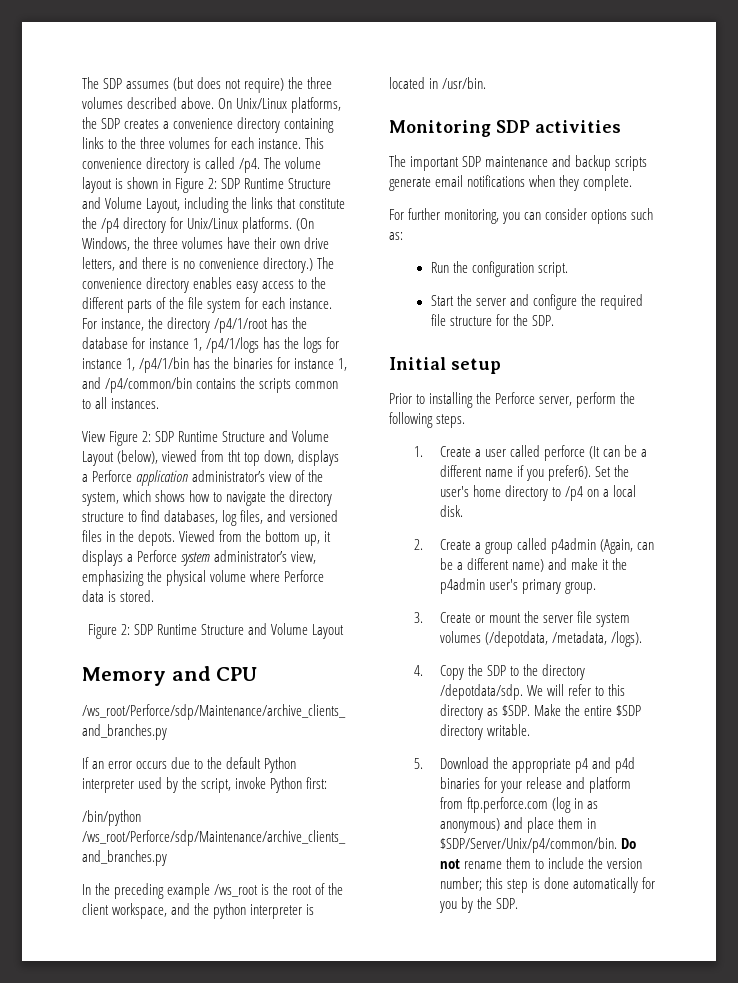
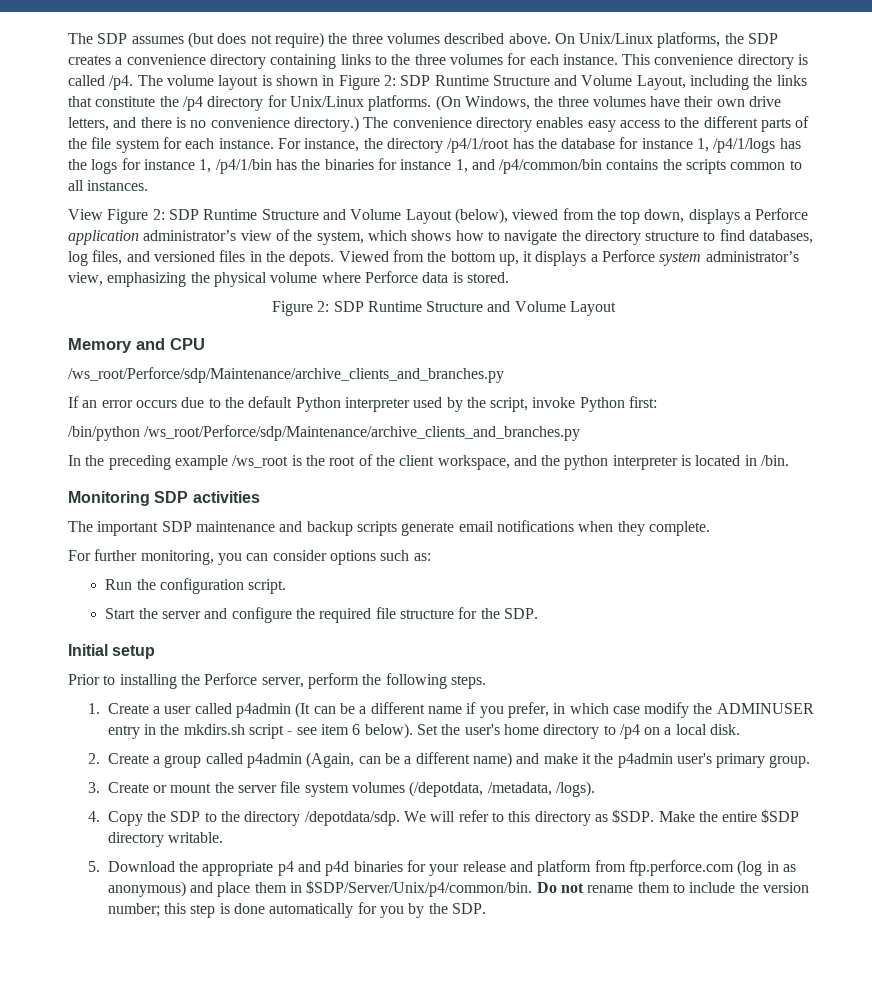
- View Figure 2: SDP Runtime Structure and Volume Layout (below), viewed from tht top down, displays a Perforce application administrator’s view of the system, which shows how to navigate the directory structure to find databases, log files, and versioned files in the depots.
+ View Figure 2: SDP Runtime Structure and Volume Layout (below), viewed from the top down, displays a Perforce application administrator’s view of the system, which shows how to navigate the directory structure to find databases, log files, and versioned files in the depots.
- In the preceding example /ws_root is the root of the client workspace, and the python interpreter is located in /usr/bin.
+ In the preceding example /ws_root is the root of the client workspace, and the python interpreter is located in /bin.
- 1. Create a user called perforce (It can be a different name if you prefer6).
+ 1. Create a user called p4admin (It can be a different name if you prefer, in which case modify the ADMINUSER entry in the mkdirs.sh script - see item 6 below).

